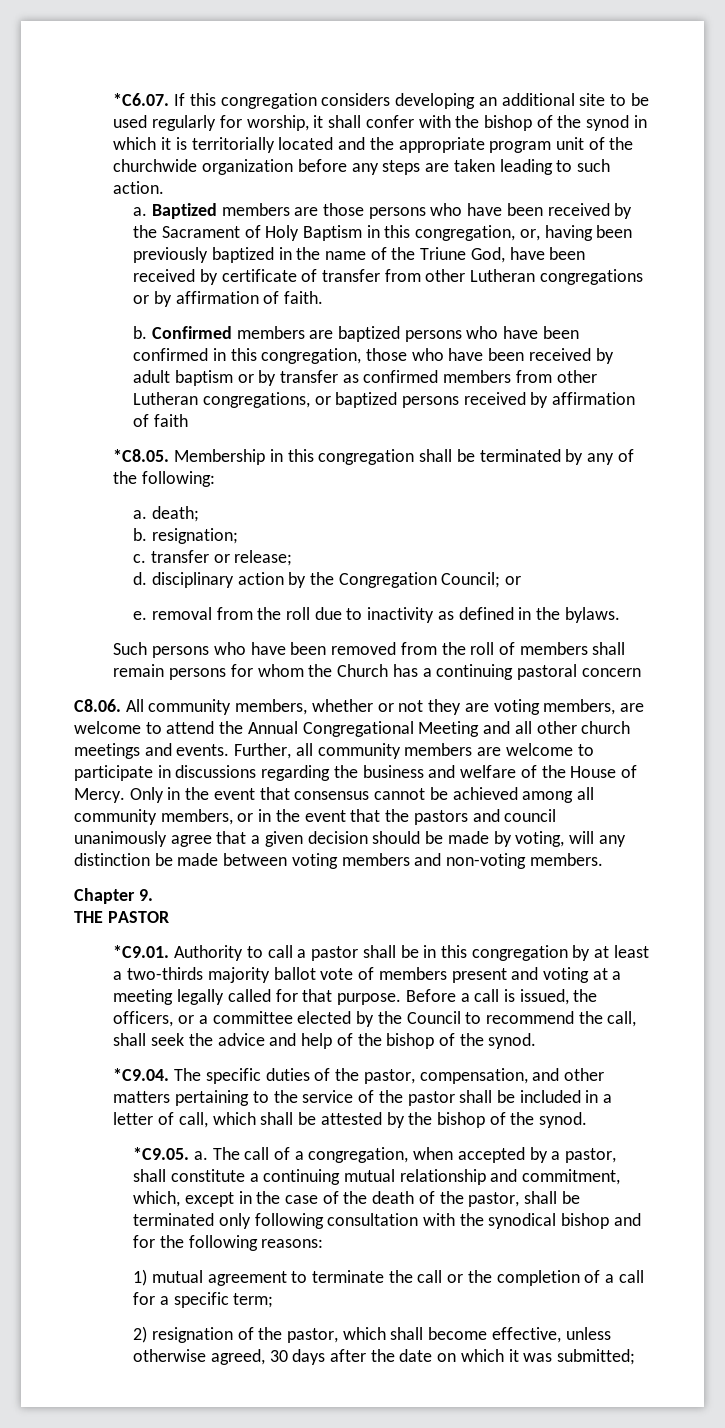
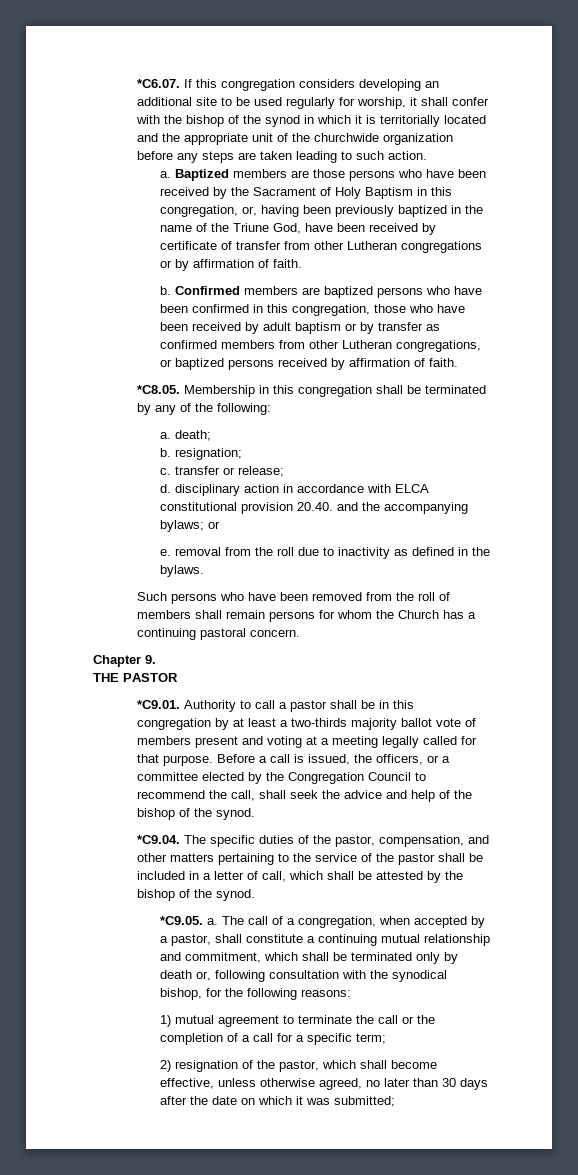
- *C6.07. If this congregation considers developing an additional site to be used regularly for worship, it shall confer with the bishop of the synod in which it is territorially located and the appropriate program unit of the churchwide organization before any steps are taken leading to such action.
+ *C6.07. If this congregation considers developing an additional site to be used regularly for worship, it shall confer with the bishop of the synod in which it is territorially located and the appropriate unit of the churchwide organization before any steps are taken leading to such action.
- Confirmed members are baptized persons who have been confirmed in this congregation, those who have been received by adult baptism or by transfer as confirmed members from other Lutheran congregations, or baptized persons received by affirmation of faith
+ Confirmed members are baptized persons who have been confirmed in this congregation, those who have been received by adult baptism or by transfer as confirmed members from other Lutheran congregations, or baptized persons received by affirmation of faith.
- d. disciplinary action by the Congregation Council; or
+ d. disciplinary action in accordance with ELCA constitutional provision 20.40. and the accompanying bylaws; or
- Such persons who have been removed from the roll of members shall remain persons for whom the Church has a continuing pastoral concern
- C8.06. All community members, whether or not they are voting members, are welcome to attend the Annual Congregational Meeting and all other church meetings and events. Further, all community members are welcome to participate in discussions regarding the business and welfare of the House of Mercy. Only in the event that consensus cannot be achieved among all community members, or in the event that the pastors and council unanimously agree that a given decision should be made by voting, will any distinction be made between voting members and non-voting members.
+ Such persons who have been removed from the roll of members shall remain persons for whom the Church has a continuing pastoral concern.
- Before a call is issued, the officers, or a committee elected by the Council to recommend the call, shall seek the advice and help of the bishop of the synod.
+ Before a call is issued, the officers, or a committee elected by the Congregation Council to recommend the call, shall seek the advice and help of the bishop of the synod.
- The call of a congregation, when accepted by a pastor, shall constitute a continuing mutual relationship and commitment, which, except in the case of the death of the pastor, shall be terminated only following consultation with the synodical bishop and for the following reasons:
+ The call of a congregation, when accepted by a pastor, shall constitute a continuing mutual relationship and commitment, which shall be terminated only by death or, following consultation with the synodical bishop, for the following reasons:
- 2) resignation of the pastor, which shall become effective, unless otherwise agreed, 30 days after the date on which it was submitted;
+ 2) resignation of the pastor, which shall become effective, unless otherwise agreed, no later than 30 days after the date on which it was submitted;

